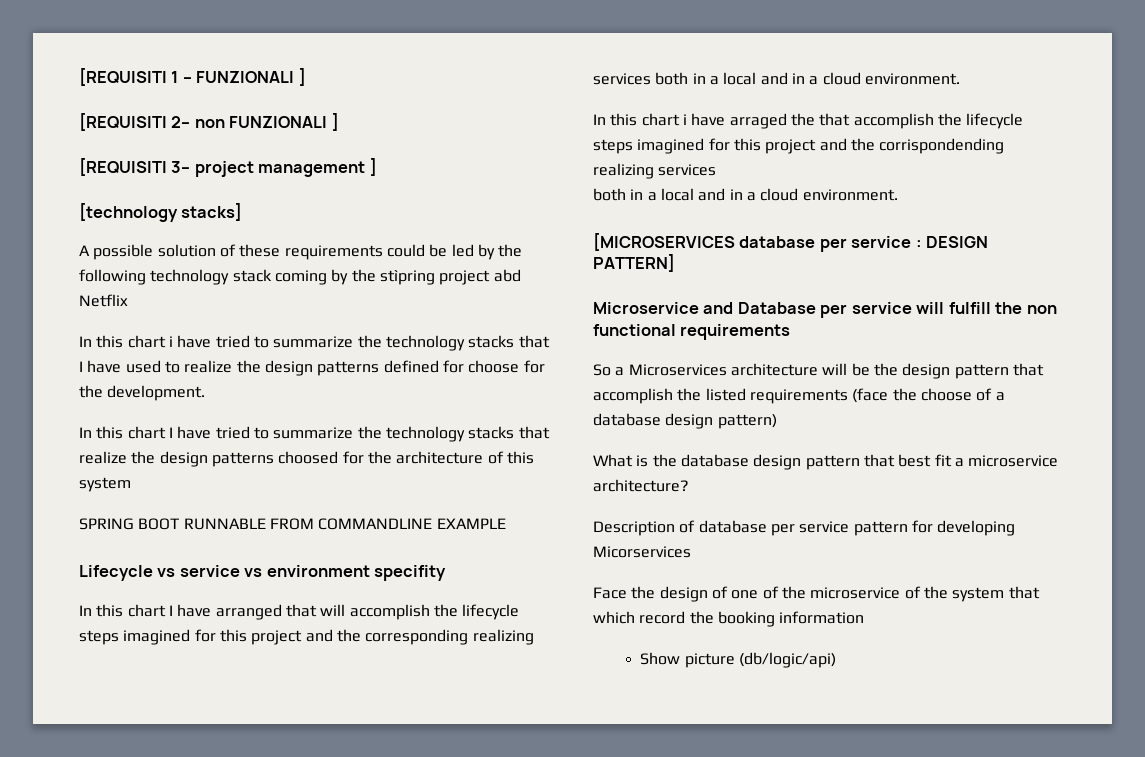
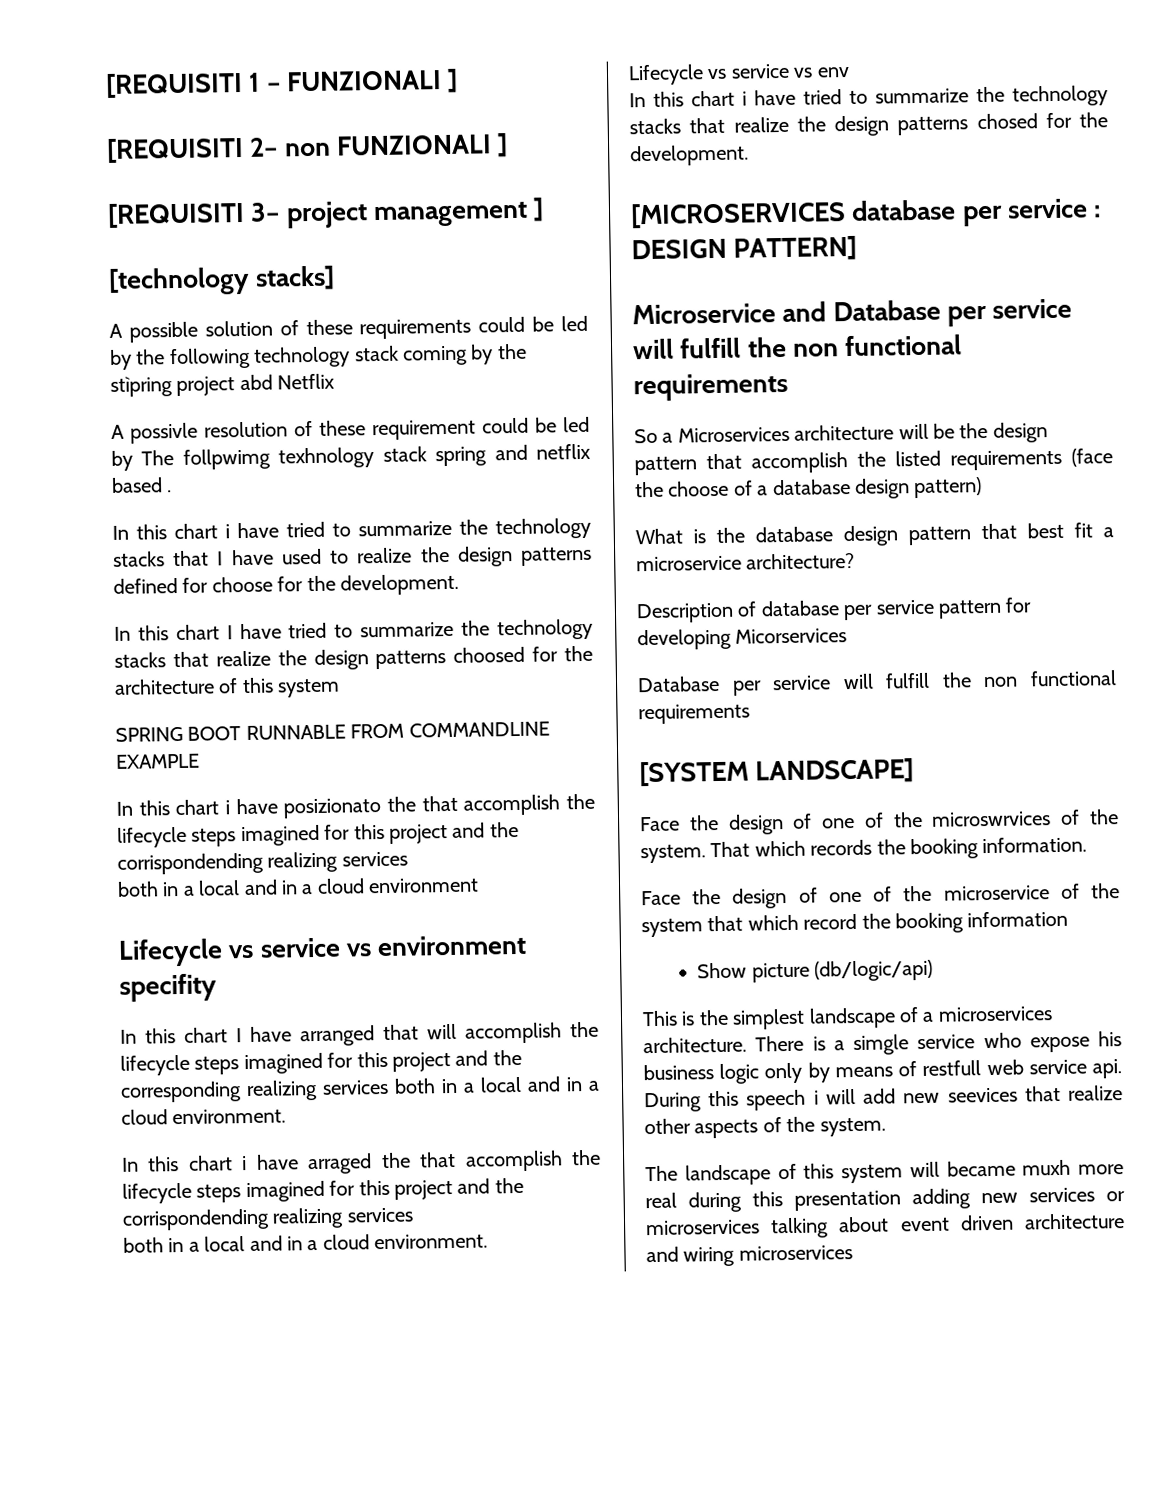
+ A possivle resolution of these requirement could be led by The follpwimg texhnology stack spring and netflix based .
+ In this chart i have posizionato the that accomplish the lifecycle steps imagined for this project and the corrispondending realizing services
+ both in a local and in a cloud environment
+ Lifecycle vs service vs env
+ In this chart i have tried to summarize the technology stacks that realize the design patterns chosed for the development.
  Description of database per service pattern for developing Micorservices
+ Database per service will fulfill the non functional requirements
+ [SYSTEM LANDSCAPE]
+ Face the design of one of the microswrvices of the system. That which records the booking information.
+ This is the simplest landscape of a microservices architecture. There is a simgle service who expose his business logic only by means of restfull web service api. During this speech i will add new seevices that realize other aspects of the system.
+ The landscape of this system will became muxh more real during this presentation adding new services or microservices talking about event driven architecture and wiring microservices

